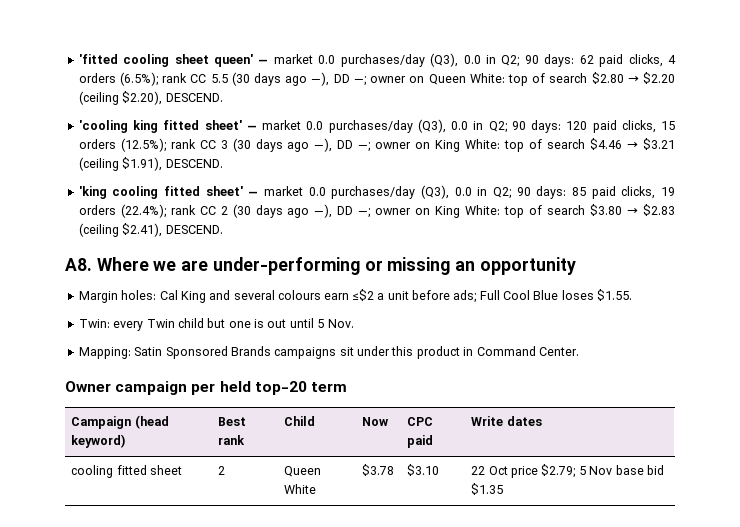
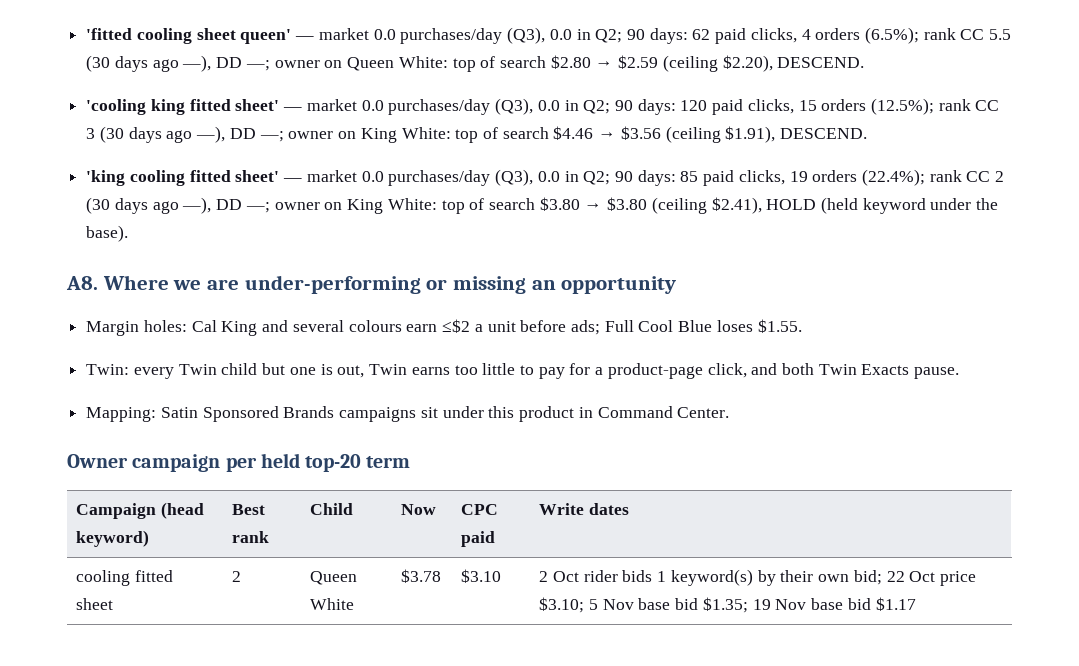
- 'fitted cooling sheet queen' — market 0.0 purchases/day (Q3), 0.0 in Q2; 90 days: 62 paid clicks, 4 orders (6.5%); rank CC 5.5 (30 days ago —), DD —; owner on Queen White: top of search $2.80 → $2.20 (ceiling $2.20), DESCEND.
+ 'fitted cooling sheet queen' — market 0.0 purchases/day (Q3), 0.0 in Q2; 90 days: 62 paid clicks, 4 orders (6.5%); rank CC 5.5 (30 days ago —), DD —; owner on Queen White: top of search $2.80 → $2.59 (ceiling $2.20), DESCEND.
- 'cooling king fitted sheet' — market 0.0 purchases/day (Q3), 0.0 in Q2; 90 days: 120 paid clicks, 15 orders (12.5%); rank CC 3 (30 days ago —), DD —; owner on King White: top of search $4.46 → $3.21 (ceiling $1.91), DESCEND.
+ 'cooling king fitted sheet' — market 0.0 purchases/day (Q3), 0.0 in Q2; 90 days: 120 paid clicks, 15 orders (12.5%); rank CC 3 (30 days ago —), DD —; owner on King White: top of search $4.46 → $3.56 (ceiling $1.91), DESCEND.
- 'king cooling fitted sheet' — market 0.0 purchases/day (Q3), 0.0 in Q2; 90 days: 85 paid clicks, 19 orders (22.4%); rank CC 2 (30 days ago —), DD —; owner on King White: top of search $3.80 → $2.83 (ceiling $2.41), DESCEND.
+ 'king cooling fitted sheet' — market 0.0 purchases/day (Q3), 0.0 in Q2; 90 days: 85 paid clicks, 19 orders (22.4%); rank CC 2 (30 days ago —), DD —; owner on King White: top of search $3.80 → $3.80 (ceiling $2.41), HOLD (held keyword under the base).
- Twin: every Twin child but one is out until 5 Nov.
+ Twin: every Twin child but one is out, Twin earns too little to pay for a product-page click, and both Twin Exacts pause.
- cooling fitted sheet | 2 | Queen White | $3.78 | $3.10 | 22 Oct price $2.79; 5 Nov base bid $1.35
+ cooling fitted sheet | 2 | Queen White | $3.78 | $3.10 | 2 Oct rider bids 1 keyword(s) by their own bid; 22 Oct price $3.10; 5 Nov base bid $1.35; 19 Nov base bid $1.17

